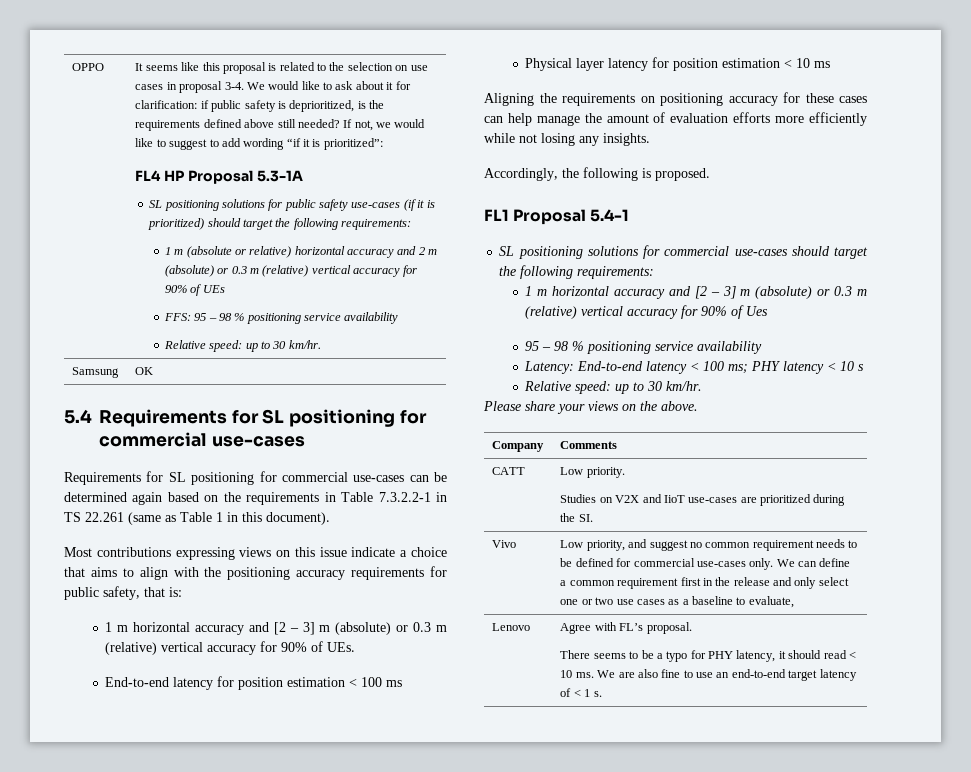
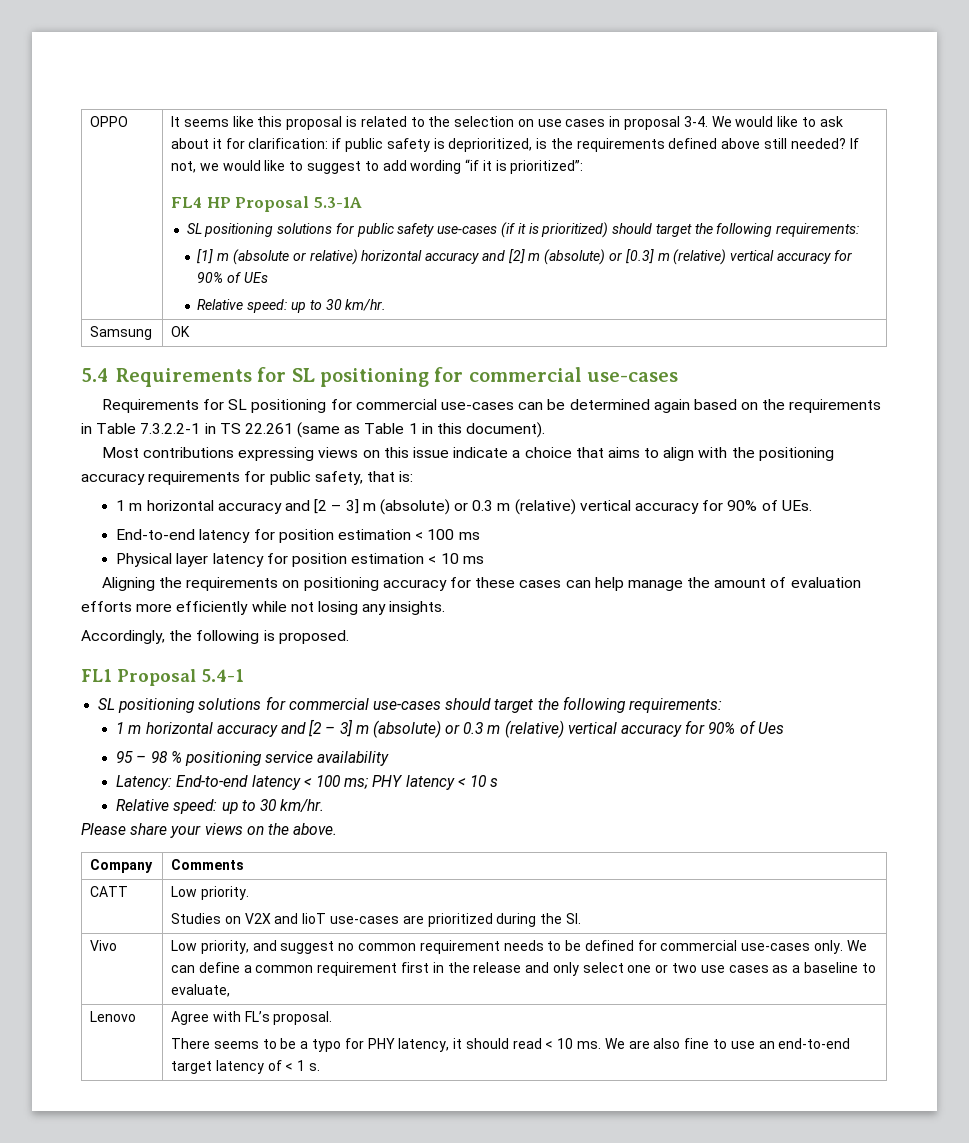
- 1 m (absolute or relative) horizontal accuracy and 2 m (absolute) or 0.3 m (relative) vertical accuracy for 90% of UEs
+ [1] m (absolute or relative) horizontal accuracy and [2] m (absolute) or [0.3] m (relative) vertical accuracy for 90% of UEs
- FFS: 95 – 98 % positioning service availability

